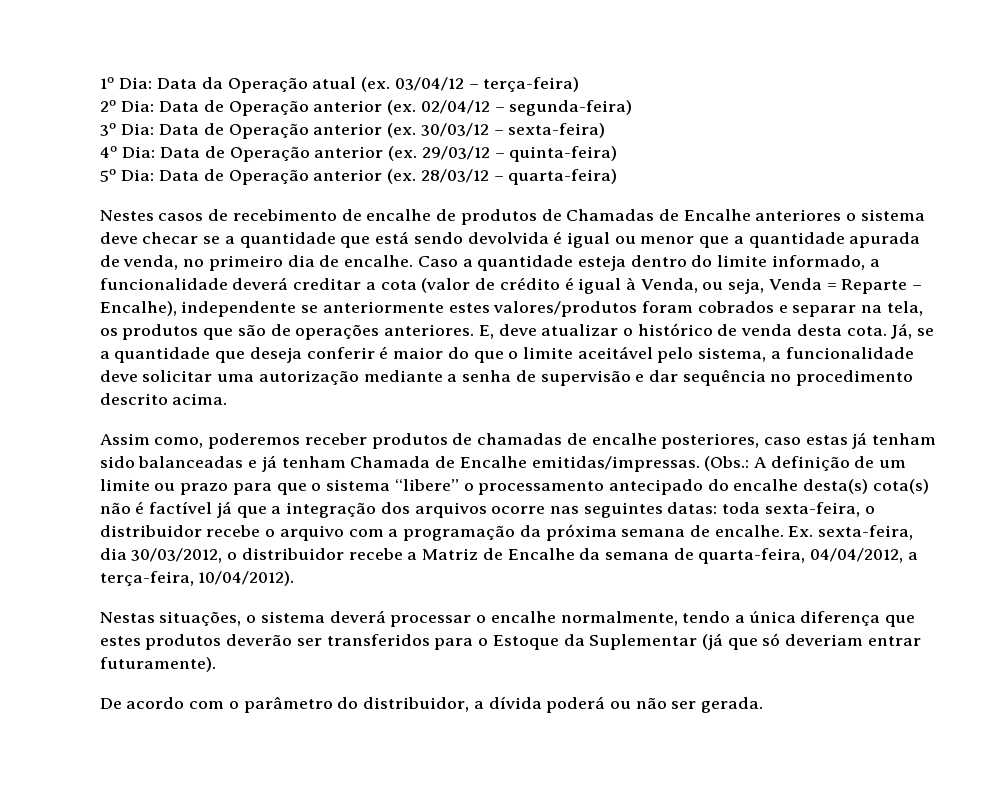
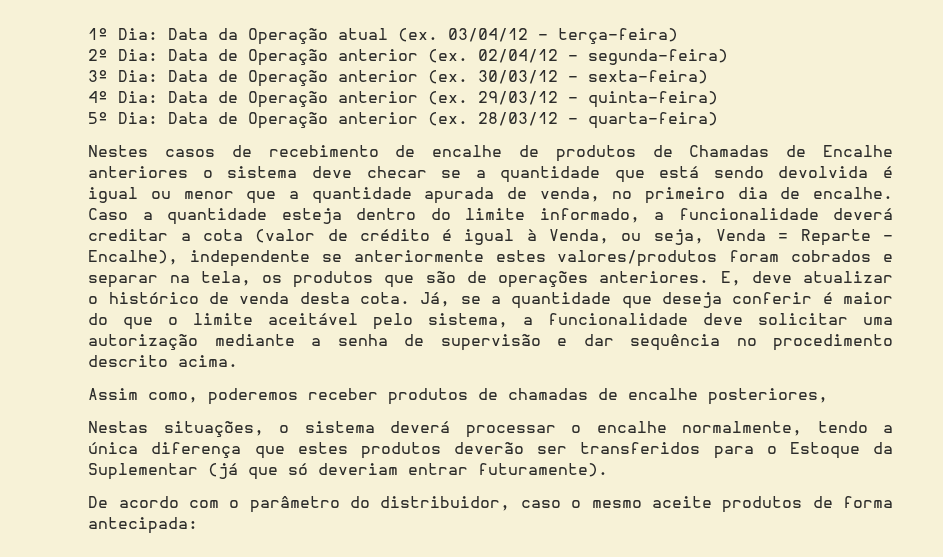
- Assim como, poderemos receber produtos de chamadas de encalhe posteriores, caso estas já tenham sido balanceadas e já tenham Chamada de Encalhe emitidas/impressas. (Obs.: A definição de um limite ou prazo para que o sistema “libere” o processamento antecipado do encalhe desta(s) cota(s) não é factível já que a integração dos arquivos ocorre nas seguintes datas: toda sexta-feira, o distribuidor recebe o arquivo com a programação da próxima semana de encalhe. Ex. sexta-feira, dia 30/03/2012, o distribuidor recebe a Matriz de Encalhe da semana de quarta-feira, 04/04/2012, a terça-feira, 10/04/2012).
+ Assim como, poderemos receber produtos de chamadas de encalhe posteriores,
- De acordo com o parâmetro do distribuidor, a dívida poderá ou não ser gerada.
+ De acordo com o parâmetro do distribuidor, caso o mesmo aceite produtos de forma antecipada:

